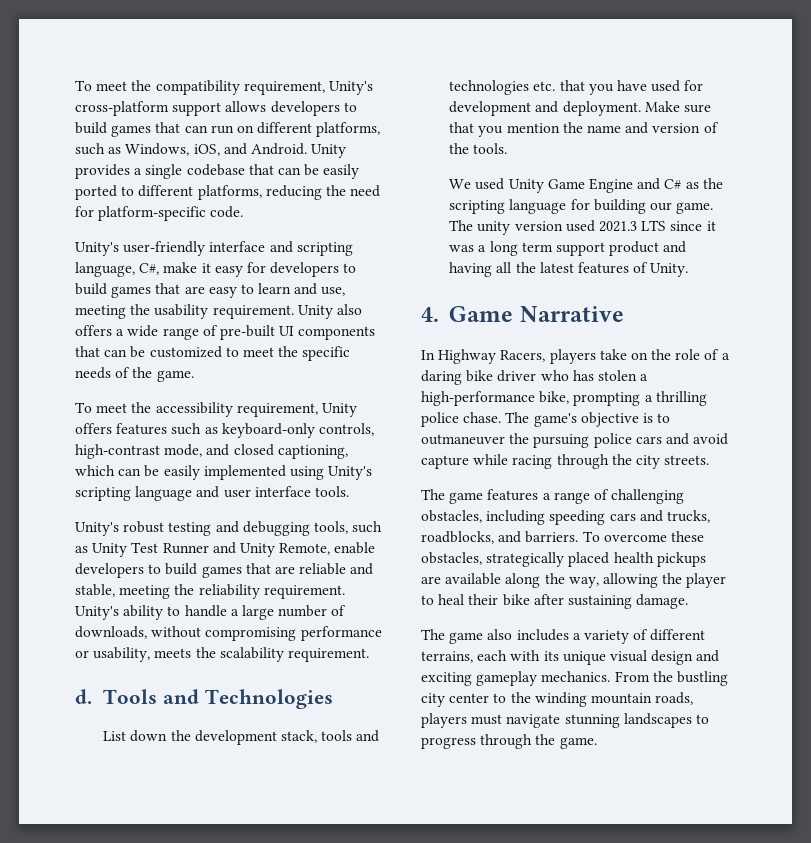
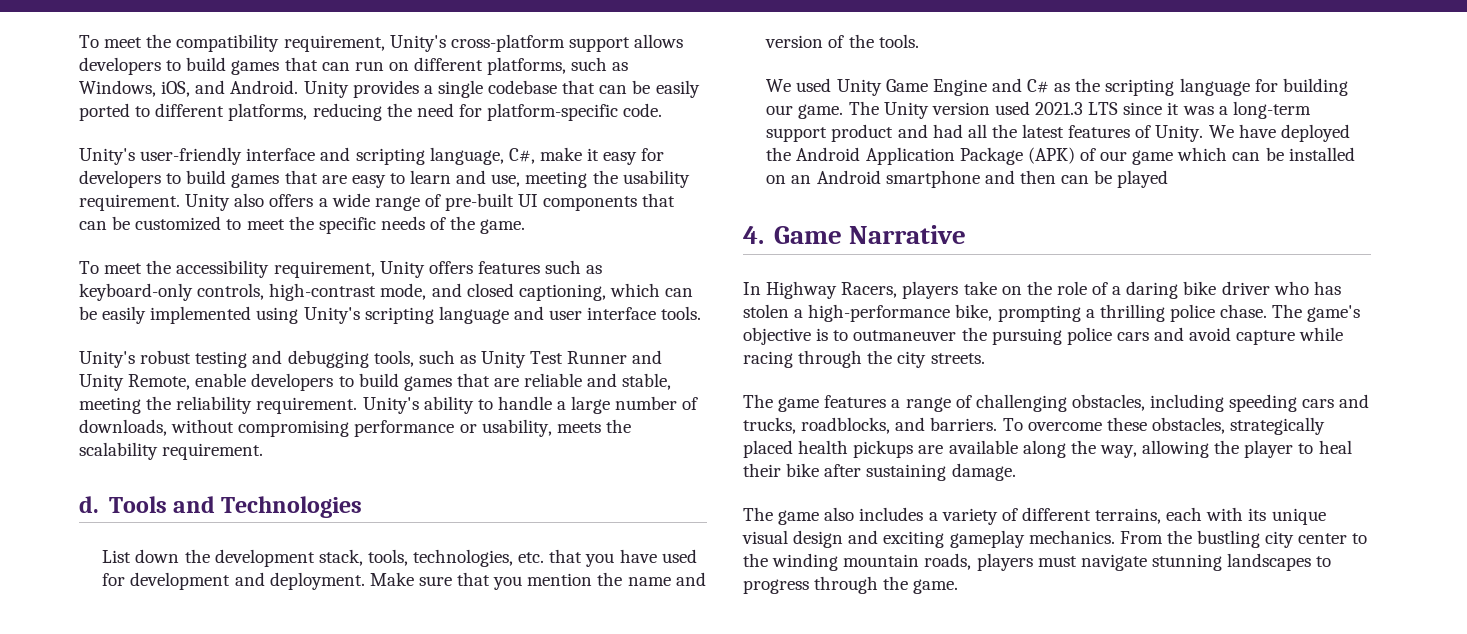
- List down the development stack, tools and technologies etc. that you have used for development and deployment.
+ List down the development stack, tools, technologies, etc. that you have used for development and deployment.
- The unity version used 2021.3 LTS since it was a long term support product and having all the latest features of Unity.
+ The Unity version used 2021.3 LTS since it was a long-term support product and had all the latest features of Unity. We have deployed the Android Application Package (APK) of our game which can be installed on an Android smartphone and then can be played

